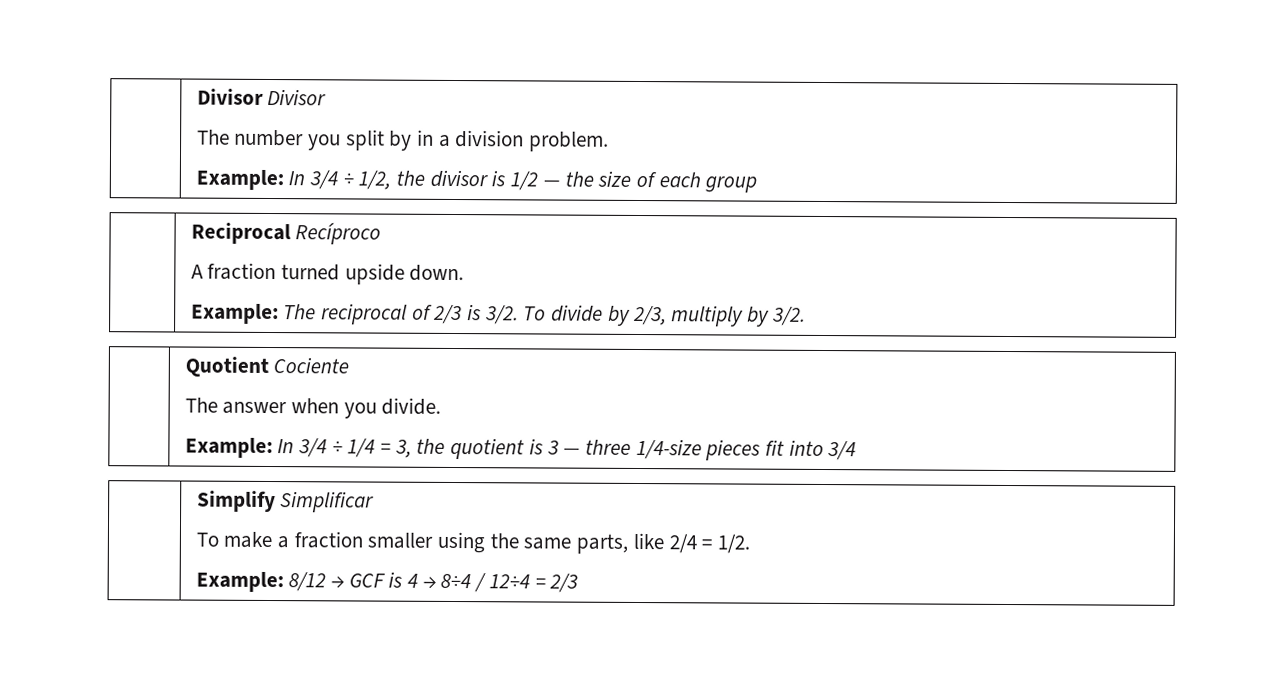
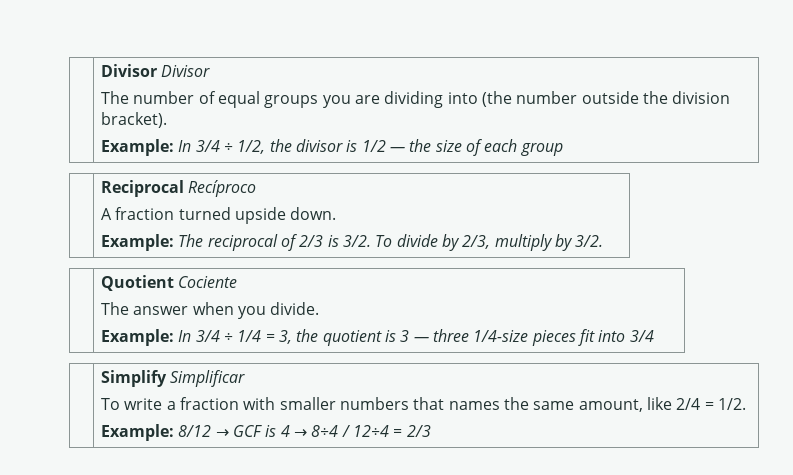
  | Divisor Divisor
- The number you split by in a division problem.
+ The number of equal groups you are dividing into (the number outside the division bracket).
  | Simplify Simplificar
- To make a fraction smaller using the same parts, like 2/4 = 1/2.
+ To write a fraction with smaller numbers that names the same amount, like 2/4 = 1/2.

